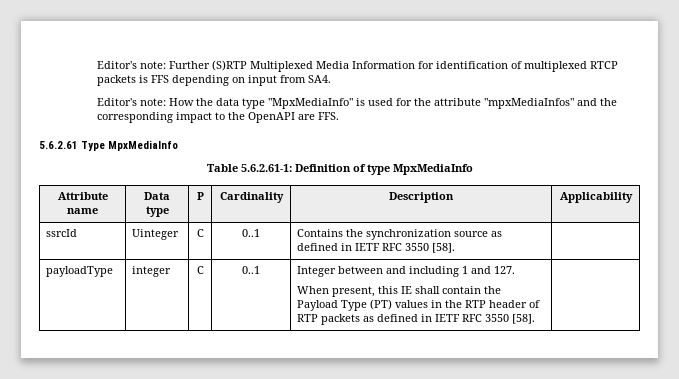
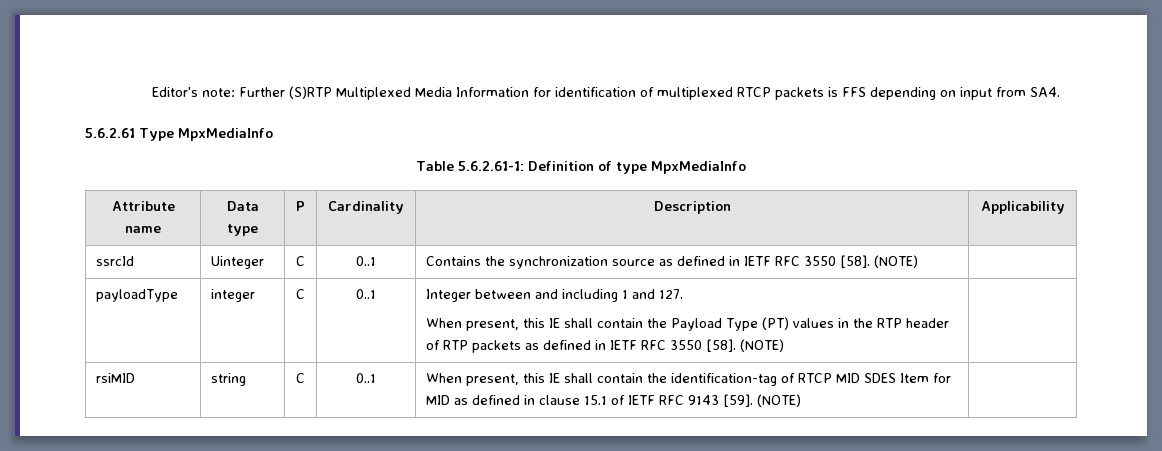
- Editor's note: How the data type "MpxMediaInfo" is used for the attribute "mpxMediaInfos" and the corresponding impact to the OpenAPI are FFS.
- ssrcId | Uinteger | C | 0..1 | Contains the synchronization source as defined in IETF RFC 3550 [58]. |
+ ssrcId | Uinteger | C | 0..1 | Contains the synchronization source as defined in IETF RFC 3550 [58]. (NOTE) |
  payloadType | integer | C | 0..1 | Integer between and including 1 and 127.
- When present, this IE shall contain the Payload Type (PT) values in the RTP header of RTP packets as defined in IETF RFC 3550 [58]. |
+ When present, this IE shall contain the Payload Type (PT) values in the RTP header of RTP packets as defined in IETF RFC 3550 [58]. (NOTE) |
+ rsiMID | string | C | 0..1 | When present, this IE shall contain the identification-tag of RTCP MID SDES Item for MID as defined in clause 15.1 of IETF RFC 9143 [59]. (NOTE) |

